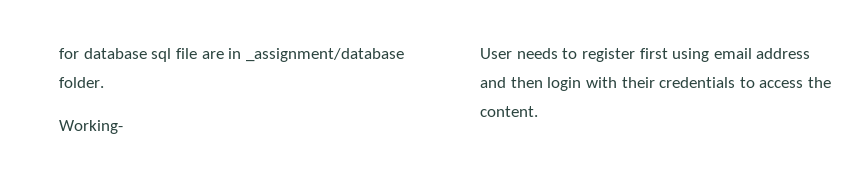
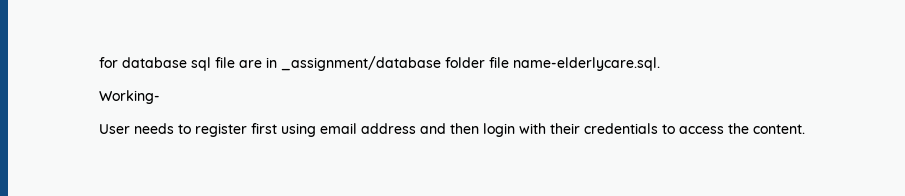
- for database sql file are in _assignment/database folder.
+ for database sql file are in _assignment/database folder file name-elderlycare.sql.

